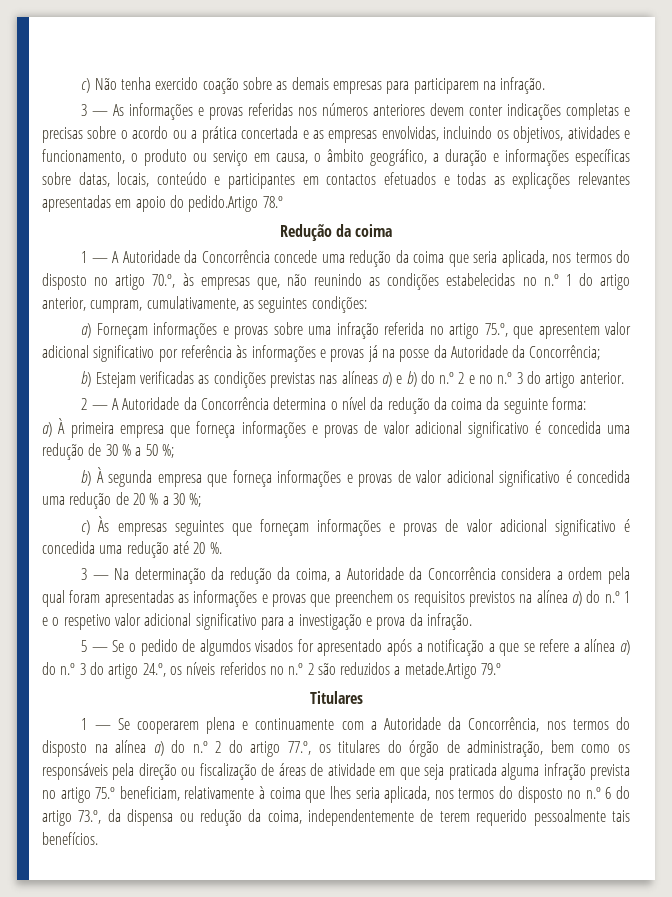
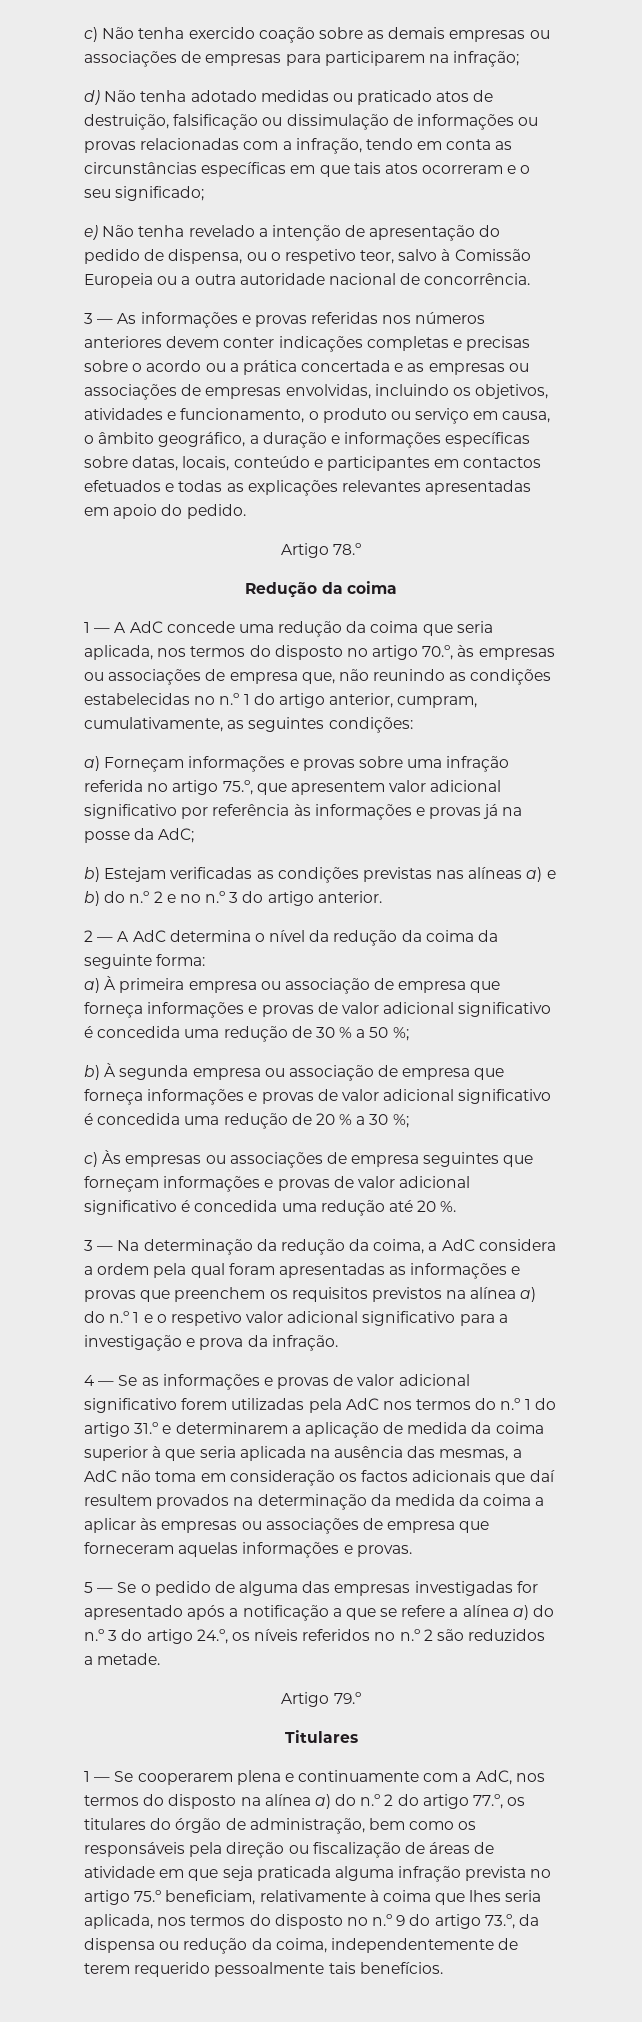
- c) Não tenha exercido coação sobre as demais empresas para participarem na infração.
+ c) Não tenha exercido coação sobre as demais empresas ou associações de empresas para participarem na infração;
+ d) Não tenha adotado medidas ou praticado atos de destruição, falsificação ou dissimulação de informações ou provas relacionadas com a infração, tendo em conta as circunstâncias específicas em que tais atos ocorreram e o seu significado;
+ e) Não tenha revelado a intenção de apresentação do pedido de dispensa, ou o respetivo teor, salvo à Comissão Europeia ou a outra autoridade nacional de concorrência.
- 3 — As informações e provas referidas nos números anteriores devem conter indicações completas e precisas sobre o acordo ou a prática concertada e as empresas envolvidas, incluindo os objetivos, atividades e funcionamento, o produto ou serviço em causa, o âmbito geográfico, a duração e informações específicas sobre datas, locais, conteúdo e participantes em contactos efetuados e todas as explicações relevantes apresentadas em apoio do pedido.Artigo 78.º
+ 3 — As informações e provas referidas nos números anteriores devem conter indicações completas e precisas sobre o acordo ou a prática concertada e as empresas ou associações de empresas envolvidas, incluindo os objetivos, atividades e funcionamento, o produto ou serviço em causa, o âmbito geográfico, a duração e informações específicas sobre datas, locais, conteúdo e participantes em contactos efetuados e todas as explicações relevantes apresentadas em apoio do pedido.
+ Artigo 78.º
- 1 — A Autoridade da Concorrência concede uma redução da coima que seria aplicada, nos termos do disposto no artigo 70.º, às empresas que, não reunindo as condições estabelecidas no n.º 1 do artigo anterior, cumpram, cumulativamente, as seguintes condições:
+ 1 — A AdC concede uma redução da coima que seria aplicada, nos termos do disposto no artigo 70.º, às empresas ou associações de empresa que, não reunindo as condições estabelecidas no n.º 1 do artigo anterior, cumpram, cumulativamente, as seguintes condições:
- a) Forneçam informações e provas sobre uma infração referida no artigo 75.º, que apresentem valor adicional significativo por referência às informações e provas já na posse da Autoridade da Concorrência;
+ a) Forneçam informações e provas sobre uma infração referida no artigo 75.º, que apresentem valor adicional significativo por referência às informações e provas já na posse da AdC;
- 2 — A Autoridade da Concorrência determina o nível da redução da coima da seguinte forma:
+ 2 — A AdC determina o nível da redução da coima da seguinte forma:
- a) À primeira empresa que forneça informações e provas de valor adicional significativo é concedida uma redução de 30 % a 50 %;
+ a) À primeira empresa ou associação de empresa que forneça informações e provas de valor adicional significativo é concedida uma redução de 30 % a 50 %;
- b) À segunda empresa que forneça informações e provas de valor adicional significativo é concedida uma redução de 20 % a 30 %;
+ b) À segunda empresa ou associação de empresa que forneça informações e provas de valor adicional significativo é concedida uma redução de 20 % a 30 %;
- c) Às empresas seguintes que forneçam informações e provas de valor adicional significativo é concedida uma redução até 20 %.
+ c) Às empresas ou associações de empresa seguintes que forneçam informações e provas de valor adicional significativo é concedida uma redução até 20 %.
- 3 — Na determinação da redução da coima, a Autoridade da Concorrência considera a ordem pela qual foram apresentadas as informações e provas que preenchem os requisitos previstos na alínea a) do n.º 1 e o respetivo valor adicional significativo para a investigação e prova da infração.
+ 3 — Na determinação da redução da coima, a AdC considera a ordem pela qual foram apresentadas as informações e provas que preenchem os requisitos previstos na alínea a) do n.º 1 e o respetivo valor adicional significativo para a investigação e prova da infração.
- 5 — Se o pedido de algumdos visados for apresentado após a notificação a que se refere a alínea a) do n.º 3 do artigo 24.º, os níveis referidos no n.º 2 são reduzidos a metade.Artigo 79.º
+ 4 — Se as informações e provas de valor adicional significativo forem utilizadas pela AdC nos termos do n.º 1 do artigo 31.º e determinarem a aplicação de medida da coima superior à que seria aplicada na ausência das mesmas, a AdC não toma em consideração os factos adicionais que daí resultem provados na determinação da medida da coima a aplicar às empresas ou associações de empresa que forneceram aquelas informações e provas.
+ 5 — Se o pedido de alguma das empresas investigadas for apresentado após a notificação a que se refere a alínea a) do n.º 3 do artigo 24.º, os níveis referidos no n.º 2 são reduzidos a metade.
+ Artigo 79.º
- 1 — Se cooperarem plena e continuamente com a Autoridade da Concorrência, nos termos do disposto na alínea a) do n.º 2 do artigo 77.º, os titulares do órgão de administração, bem como os responsáveis pela direção ou fiscalização de áreas de atividade em que seja praticada alguma infração prevista no artigo 75.º beneficiam, relativamente à coima que lhes seria aplicada, nos termos do disposto no n.º 6 do artigo 73.º, da dispensa ou redução da coima, independentemente de terem requerido pessoalmente tais benefícios.
+ 1 — Se cooperarem plena e continuamente com a AdC, nos termos do disposto na alínea a) do n.º 2 do artigo 77.º, os titulares do órgão de administração, bem como os responsáveis pela direção ou fiscalização de áreas de atividade em que seja praticada alguma infração prevista no artigo 75.º beneficiam, relativamente à coima que lhes seria aplicada, nos termos do disposto no n.º 9 do artigo 73.º, da dispensa ou redução da coima, independentemente de terem requerido pessoalmente tais benefícios.

